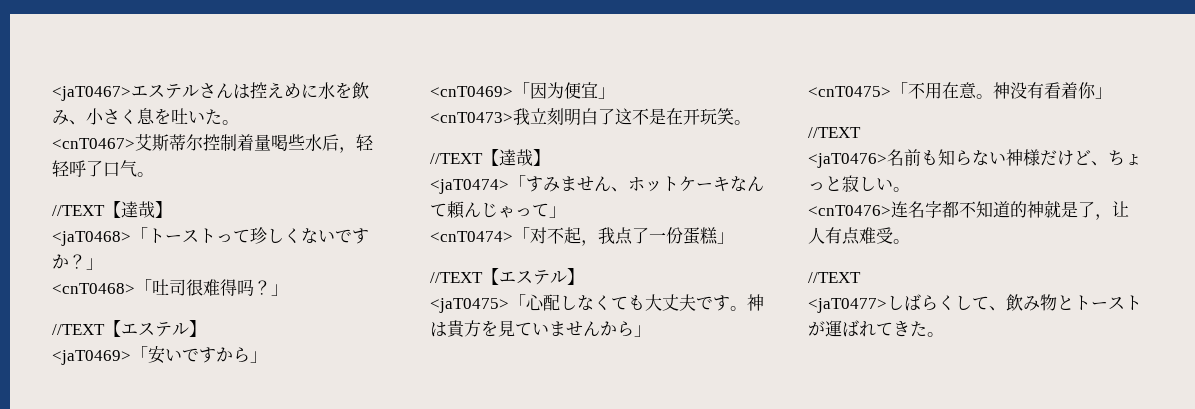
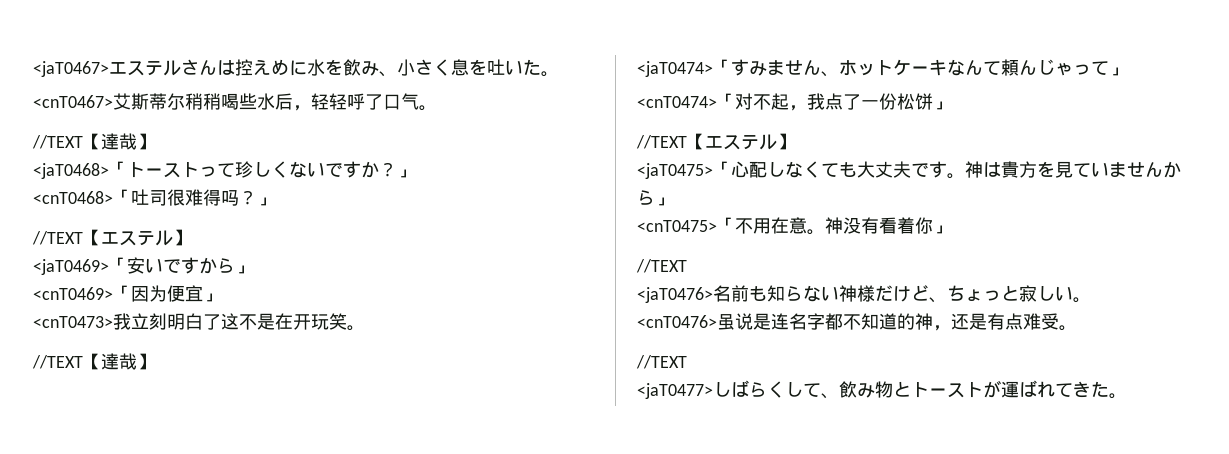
- <cnT0467>艾斯蒂尔控制着量喝些水后，轻轻呼了口气。
+ <cnT0467>艾斯蒂尔稍稍喝些水后，轻轻呼了口气。
- <cnT0474>「对不起，我点了一份蛋糕」
+ <cnT0474>「对不起，我点了一份松饼」
- <cnT0476>连名字都不知道的神就是了，让人有点难受。
+ <cnT0476>虽说是连名字都不知道的神，还是有点难受。

